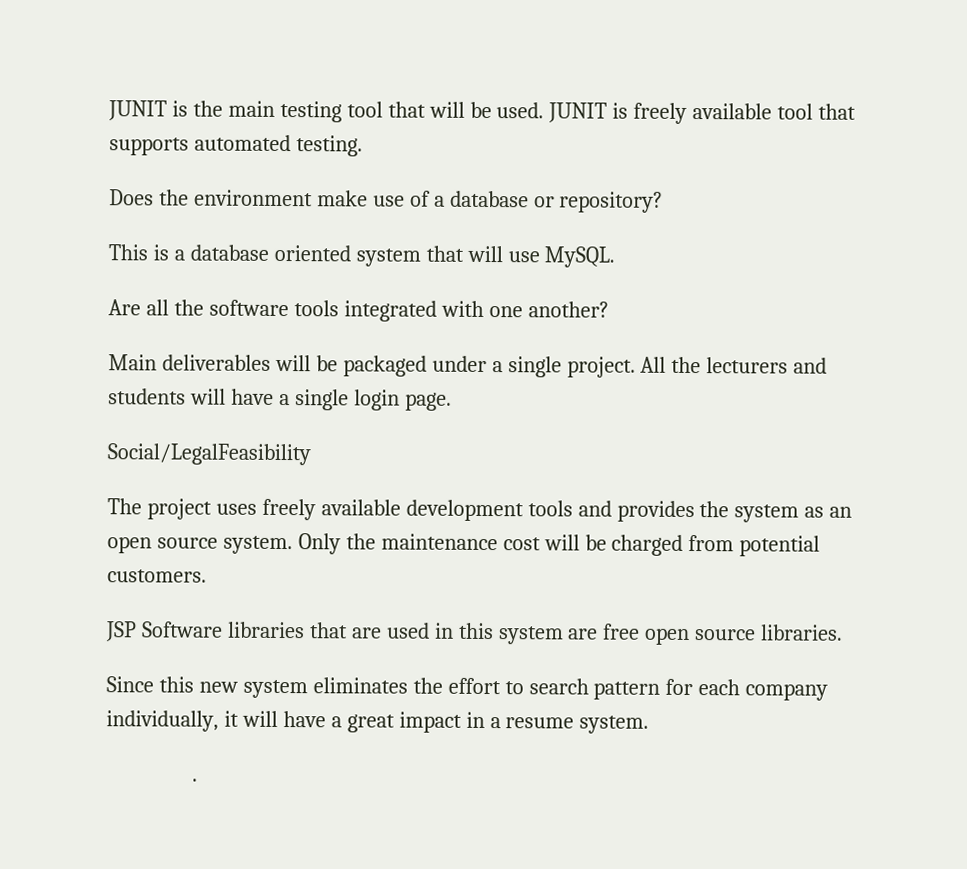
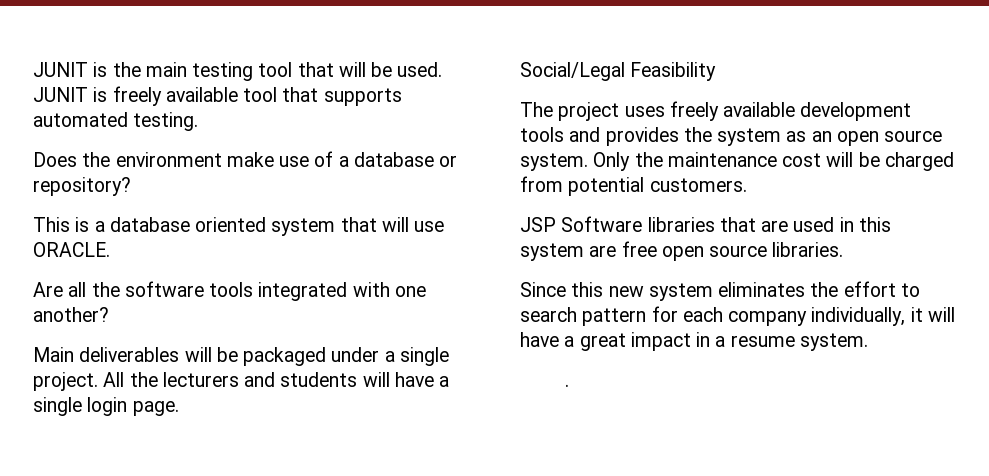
- This is a database oriented system that will use MySQL.
+ This is a database oriented system that will use ORACLE.
- Social/LegalFeasibility
+ Social/Legal Feasibility

